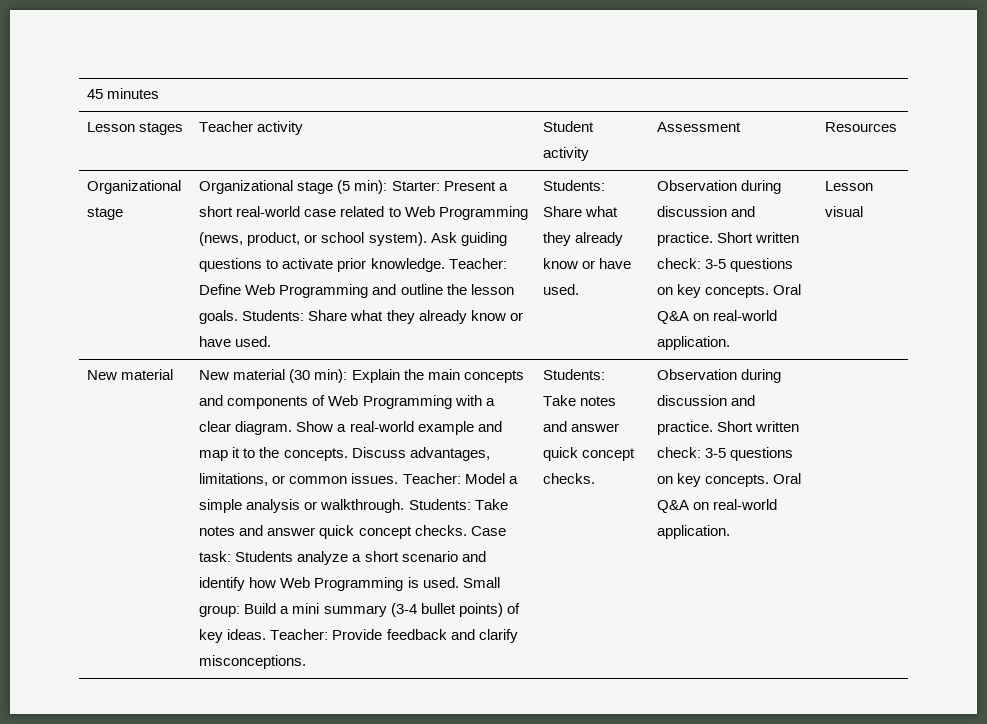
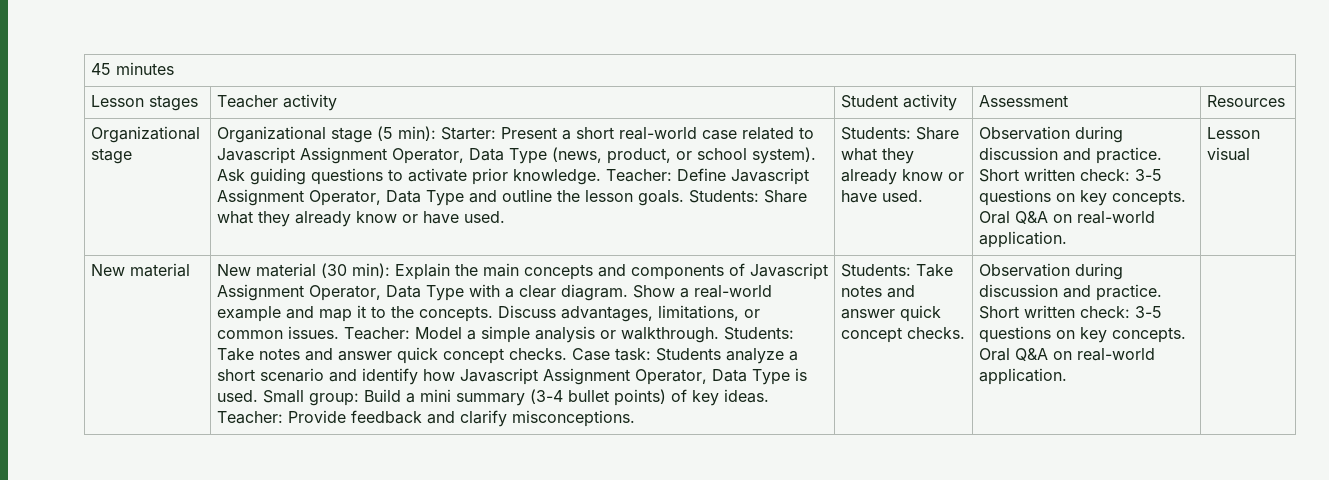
- Organizational stage (5 min): Starter: Present a short real-world case related to Web Programming (news, product, or school system).
+ Organizational stage (5 min): Starter: Present a short real-world case related to Javascript Assignment Operator, Data Type (news, product, or school system).
- Teacher: Define Web Programming and outline the lesson goals.
+ Teacher: Define Javascript Assignment Operator, Data Type and outline the lesson goals.
- New material (30 min): Explain the main concepts and components of Web Programming with a clear diagram.
+ New material (30 min): Explain the main concepts and components of Javascript Assignment Operator, Data Type with a clear diagram.
- Case task: Students analyze a short scenario and identify how Web Programming is used.
+ Case task: Students analyze a short scenario and identify how Javascript Assignment Operator, Data Type is used.

